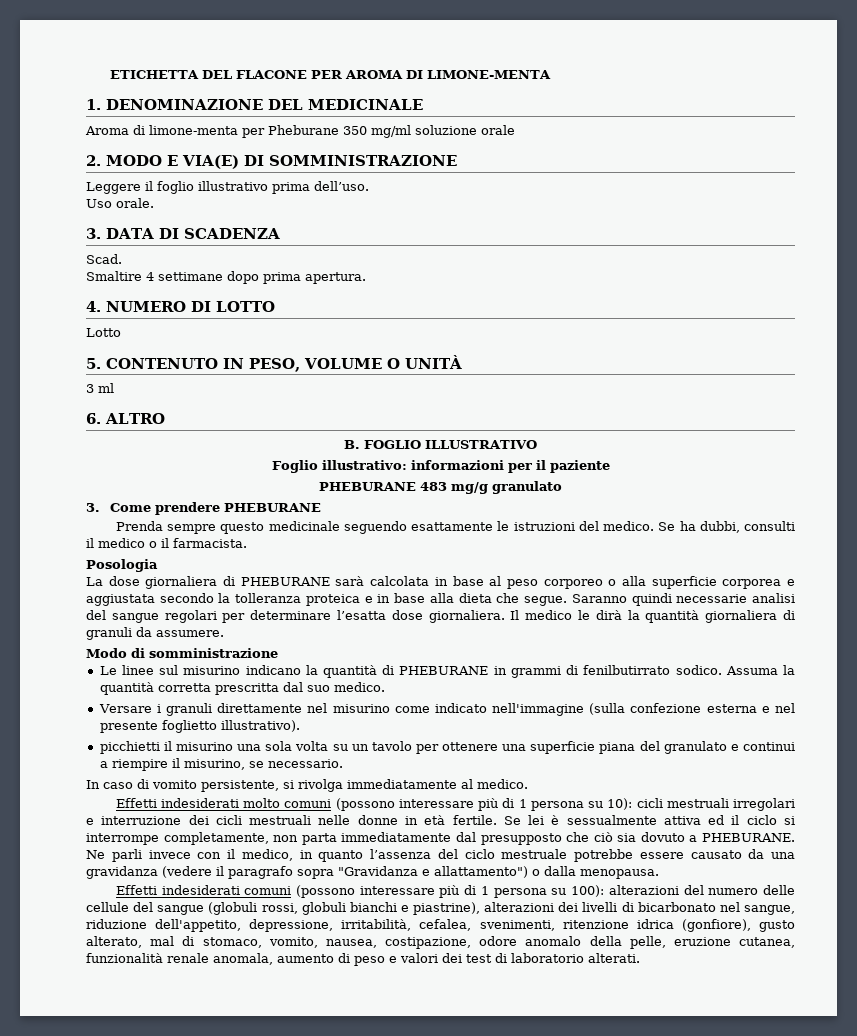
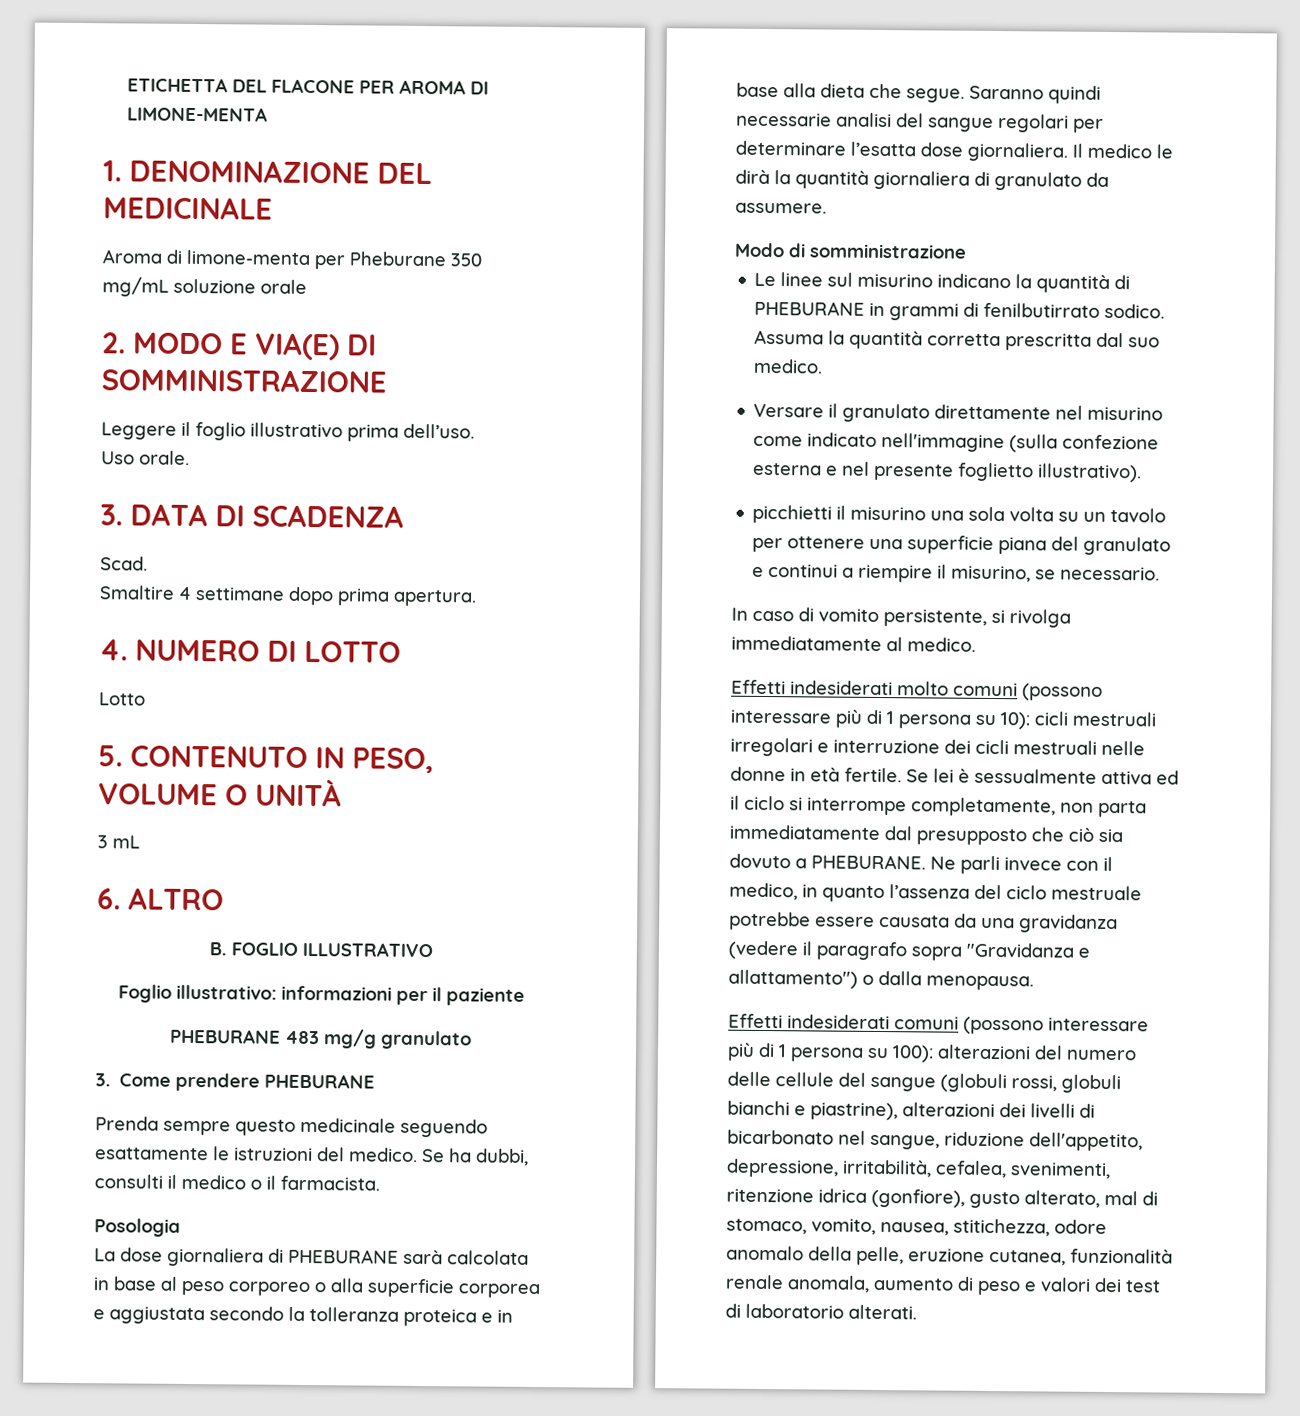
- Aroma di limone-menta per Pheburane 350 mg/ml soluzione orale
+ Aroma di limone-menta per Pheburane 350 mg/mL soluzione orale
- 3 ml
+ 3 mL
- Il medico le dirà la quantità giornaliera di granuli da assumere.
+ Il medico le dirà la quantità giornaliera di granulato da assumere.
- Versare i granuli direttamente nel misurino come indicato nell'immagine (sulla confezione esterna e nel presente foglietto illustrativo).
+ Versare il granulato direttamente nel misurino come indicato nell'immagine (sulla confezione esterna e nel presente foglietto illustrativo).
- Ne parli invece con il medico, in quanto l’assenza del ciclo mestruale potrebbe essere causato da una gravidanza (vedere il paragrafo sopra "Gravidanza e allattamento") o dalla menopausa.
+ Ne parli invece con il medico, in quanto l’assenza del ciclo mestruale potrebbe essere causata da una gravidanza (vedere il paragrafo sopra "Gravidanza e allattamento") o dalla menopausa.
- alterazioni del numero delle cellule del sangue (globuli rossi, globuli bianchi e piastrine), alterazioni dei livelli di bicarbonato nel sangue, riduzione dell'appetito, depressione, irritabilità, cefalea, svenimenti, ritenzione idrica (gonfiore), gusto alterato, mal di stomaco, vomito, nausea, costipazione, odore anomalo della pelle, eruzione cutanea, funzionalità renale anomala, aumento di peso e valori dei test di laboratorio alterati.
+ alterazioni del numero delle cellule del sangue (globuli rossi, globuli bianchi e piastrine), alterazioni dei livelli di bicarbonato nel sangue, riduzione dell'appetito, depressione, irritabilità, cefalea, svenimenti, ritenzione idrica (gonfiore), gusto alterato, mal di stomaco, vomito, nausea, stitichezza, odore anomalo della pelle, eruzione cutanea, funzionalità renale anomala, aumento di peso e valori dei test di laboratorio alterati.

